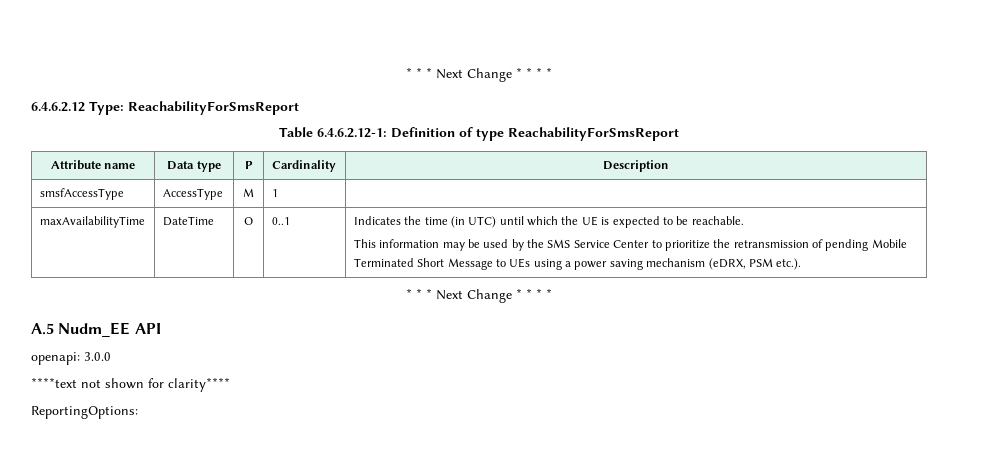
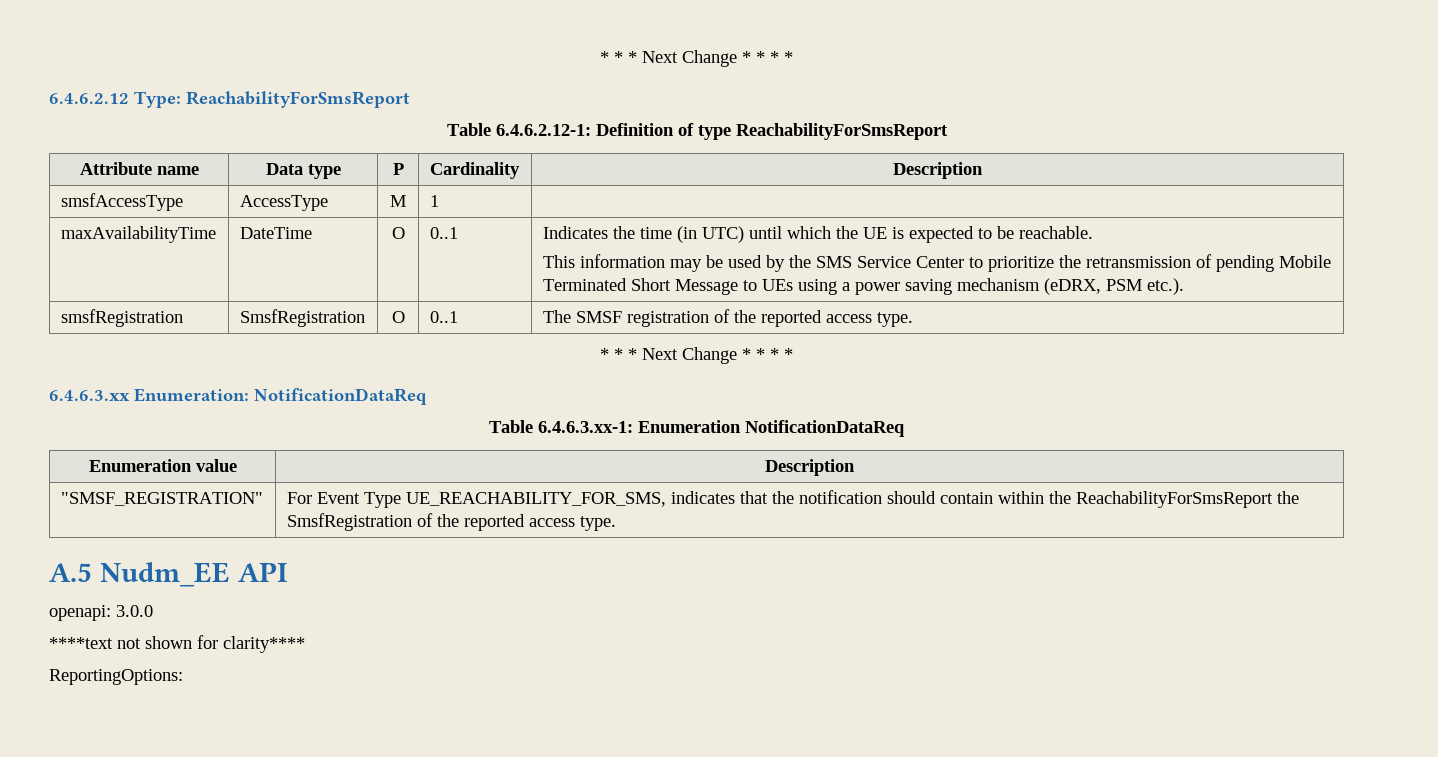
  This information may be used by the SMS Service Center to prioritize the retransmission of pending Mobile Terminated Short Message to UEs using a power saving mechanism (eDRX, PSM etc.).
+ smsfRegistration | SmsfRegistration | O | 0..1 | The SMSF registration of the reported access type.
  * * * Next Change * * * *
+ 6.4.6.3.xx Enumeration: NotificationDataReq
+ Table 6.4.6.3.xx-1: Enumeration NotificationDataReq
+ Enumeration value | Description
+ "SMSF_REGISTRATION" | For Event Type UE_REACHABILITY_FOR_SMS, indicates that the notification should contain within the ReachabilityForSmsReport the SmsfRegistration of the reported access type.

